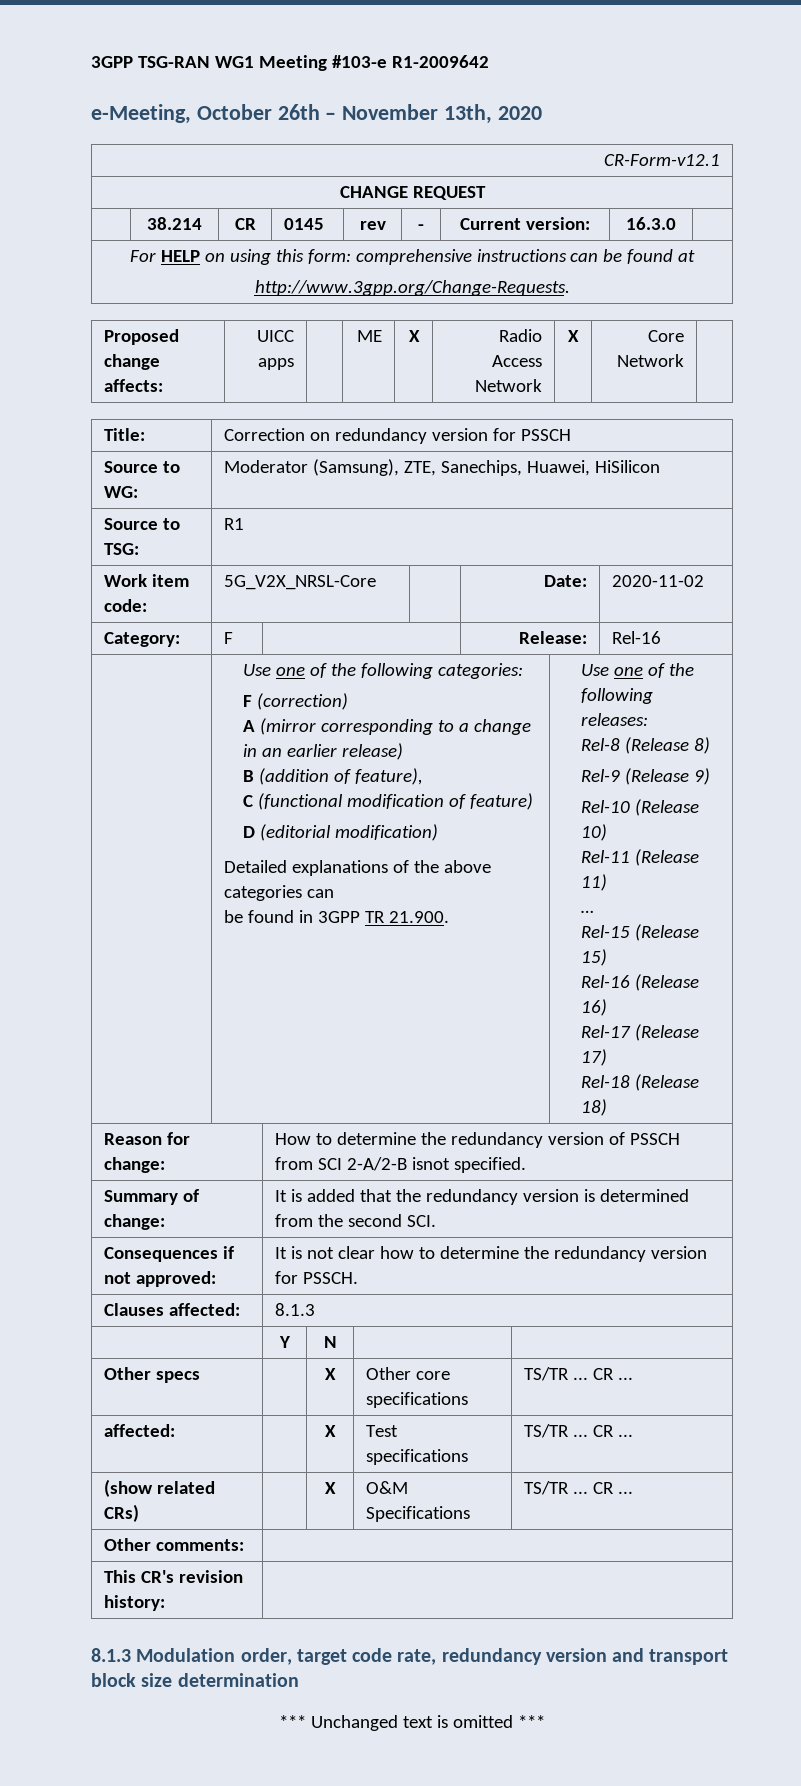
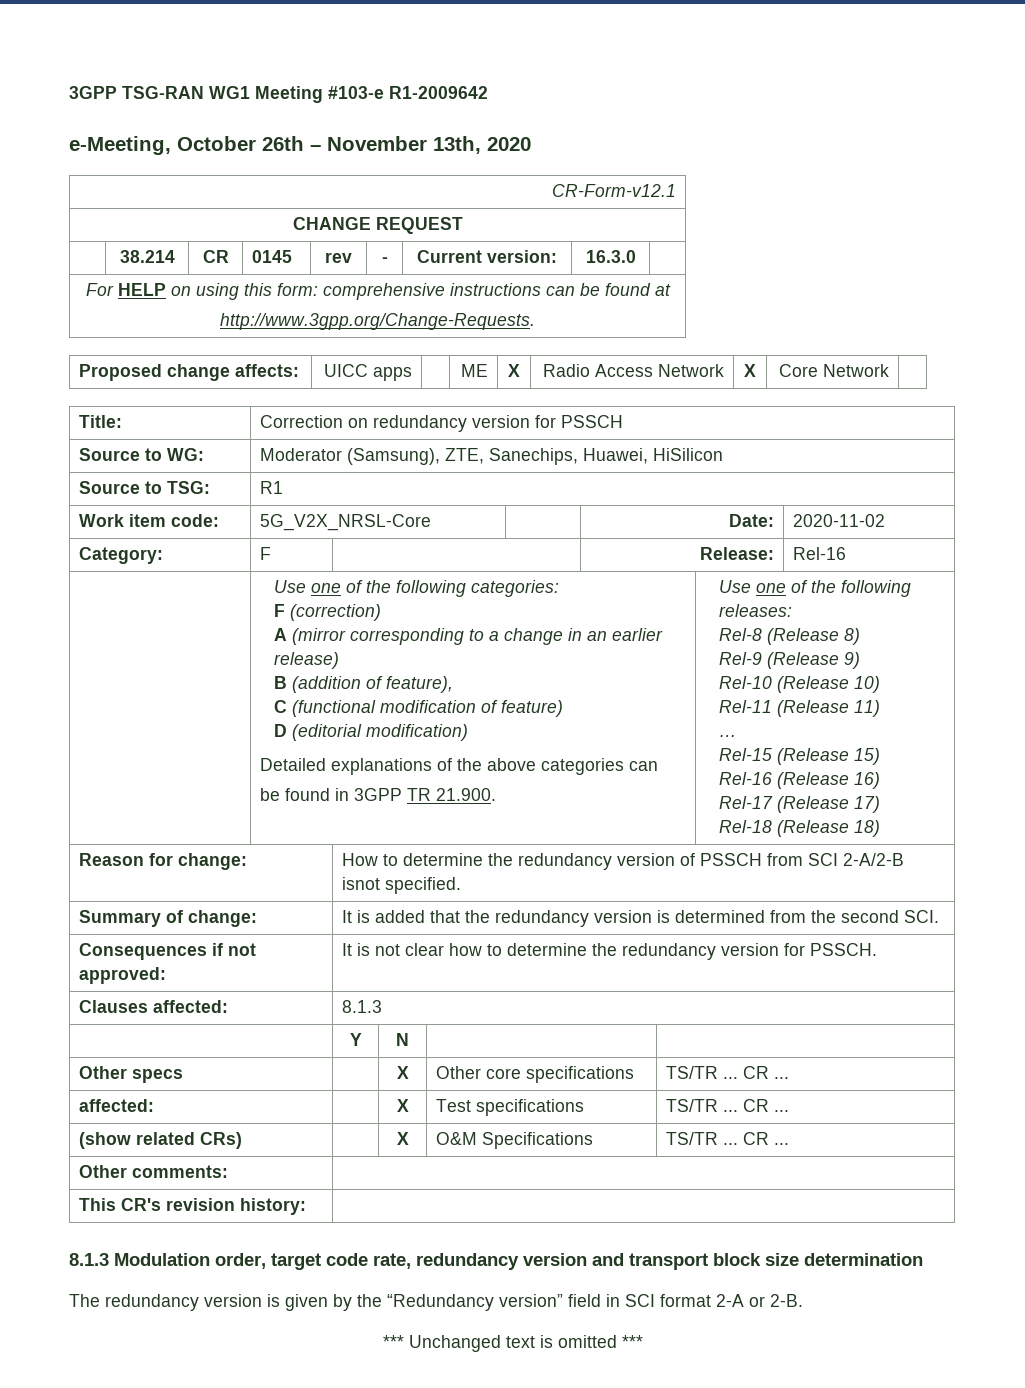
+ The redundancy version is given by the “Redundancy version” field in SCI format 2-A or 2-B.

